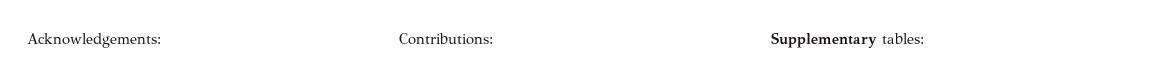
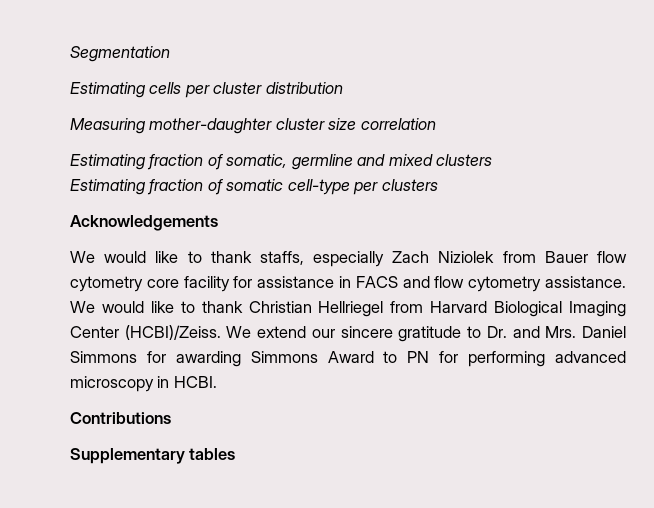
- Acknowledgements:
- Contributions:
+ Segmentation
+ Estimating cells per cluster distribution
+ Measuring mother-daughter cluster size correlation
+ Estimating fraction of somatic, germline and mixed clusters
+ Estimating fraction of somatic cell-type per clusters
+ Acknowledgements
+ We would like to thank staffs, especially Zach Niziolek from Bauer flow cytometry core facility for assistance in FACS and flow cytometry assistance. We would like to thank Christian Hellriegel from Harvard Biological Imaging Center (HCBI)/Zeiss. We extend our sincere gratitude to Dr. and Mrs. Daniel Simmons for awarding Simmons Award to PN for performing advanced microscopy in HCBI.
+ Contributions
- Supplementary tables:
+ Supplementary tables

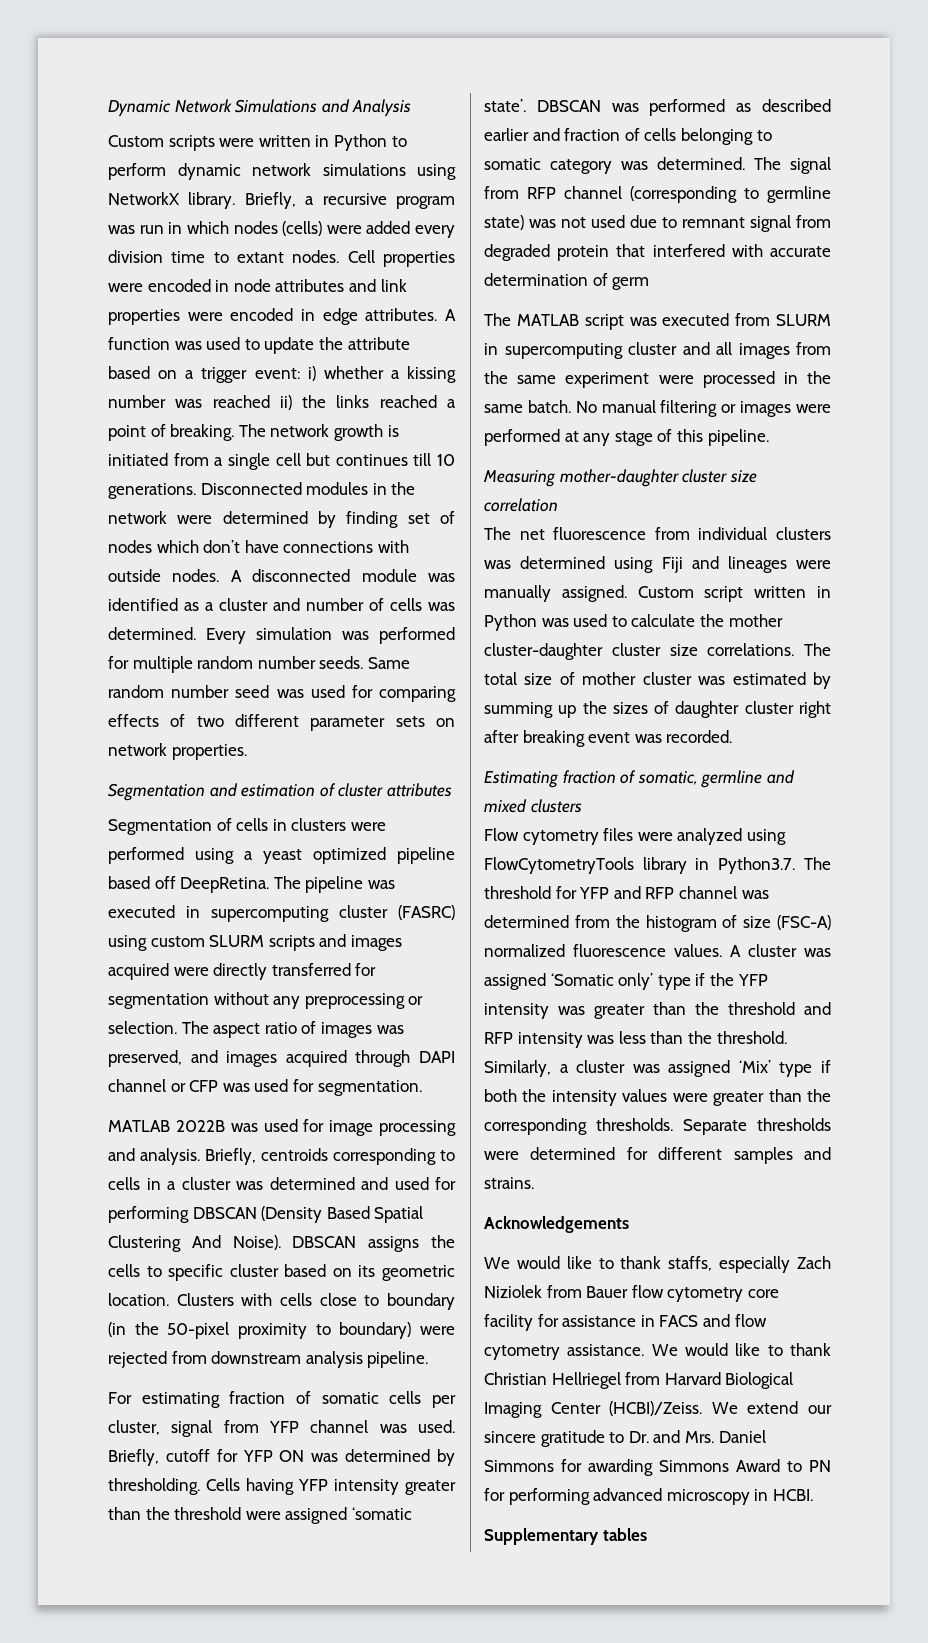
- Segmentation
- Estimating cells per cluster distribution
+ Dynamic Network Simulations and Analysis
+ Custom scripts were written in Python to perform dynamic network simulations using NetworkX library. Briefly, a recursive program was run in which nodes (cells) were added every division time to extant nodes. Cell properties were encoded in node attributes and link properties were encoded in edge attributes. A function was used to update the attribute based on a trigger event: i) whether a kissing number was reached ii) the links reached a point of breaking. The network growth is initiated from a single cell but continues till 10 generations. Disconnected modules in the network were determined by finding set of nodes which don’t have connections with outside nodes. A disconnected module was identified as a cluster and number of cells was determined. Every simulation was performed for multiple random number seeds. Same random number seed was used for comparing effects of two different parameter sets on network properties.
+ Segmentation and estimation of cluster attributes
+ Segmentation of cells in clusters were performed using a yeast optimized pipeline based off DeepRetina. The pipeline was executed in supercomputing cluster (FASRC) using custom SLURM scripts and images acquired were directly transferred for segmentation without any preprocessing or selection. The aspect ratio of images was preserved, and images acquired through DAPI channel or CFP was used for segmentation.
+ MATLAB 2022B was used for image processing and analysis. Briefly, centroids corresponding to cells in a cluster was determined and used for performing DBSCAN (Density Based Spatial Clustering And Noise). DBSCAN assigns the cells to specific cluster based on its geometric location. Clusters with cells close to boundary (in the 50-pixel proximity to boundary) were rejected from downstream analysis pipeline.
+ For estimating fraction of somatic cells per cluster, signal from YFP channel was used. Briefly, cutoff for YFP ON was determined by thresholding. Cells having YFP intensity greater than the threshold were assigned ‘somatic state’. DBSCAN was performed as described earlier and fraction of cells belonging to somatic category was determined. The signal from RFP channel (corresponding to germline state) was not used due to remnant signal from degraded protein that interfered with accurate determination of germ
+ The MATLAB script was executed from SLURM in supercomputing cluster and all images from the same experiment were processed in the same batch. No manual filtering or images were performed at any stage of this pipeline.
+ The net fluorescence from individual clusters was determined using Fiji and lineages were manually assigned. Custom script written in Python was used to calculate the mother cluster-daughter cluster size correlations. The total size of mother cluster was estimated by summing up the sizes of daughter cluster right after breaking event was recorded.
- Estimating fraction of somatic cell-type per clusters
+ Flow cytometry files were analyzed using FlowCytometryTools library in Python3.7. The threshold for YFP and RFP channel was determined from the histogram of size (FSC-A) normalized fluorescence values. A cluster was assigned ‘Somatic only’ type if the YFP intensity was greater than the threshold and RFP intensity was less than the threshold. Similarly, a cluster was assigned ‘Mix’ type if both the intensity values were greater than the corresponding thresholds. Separate thresholds were determined for different samples and strains.
- Contributions

